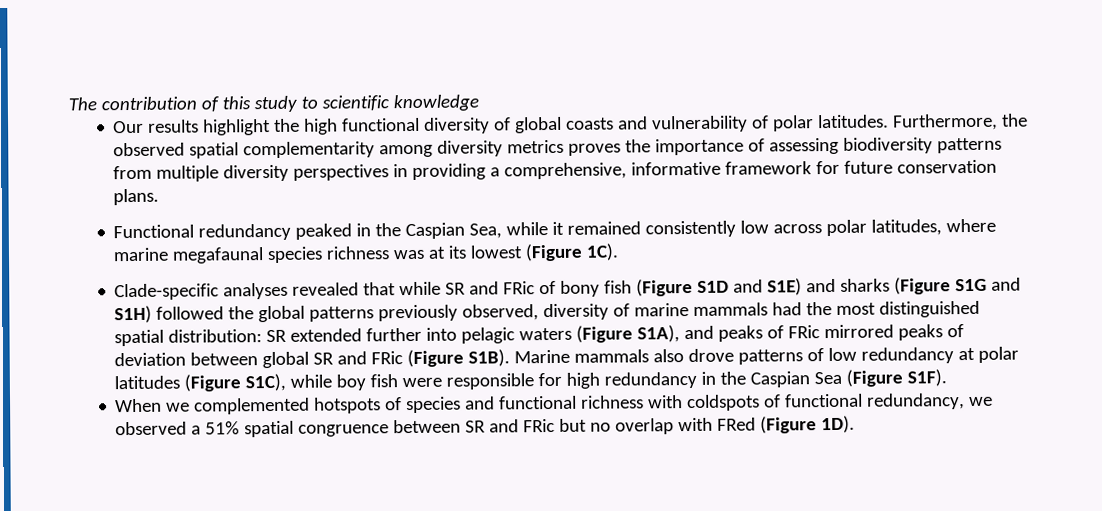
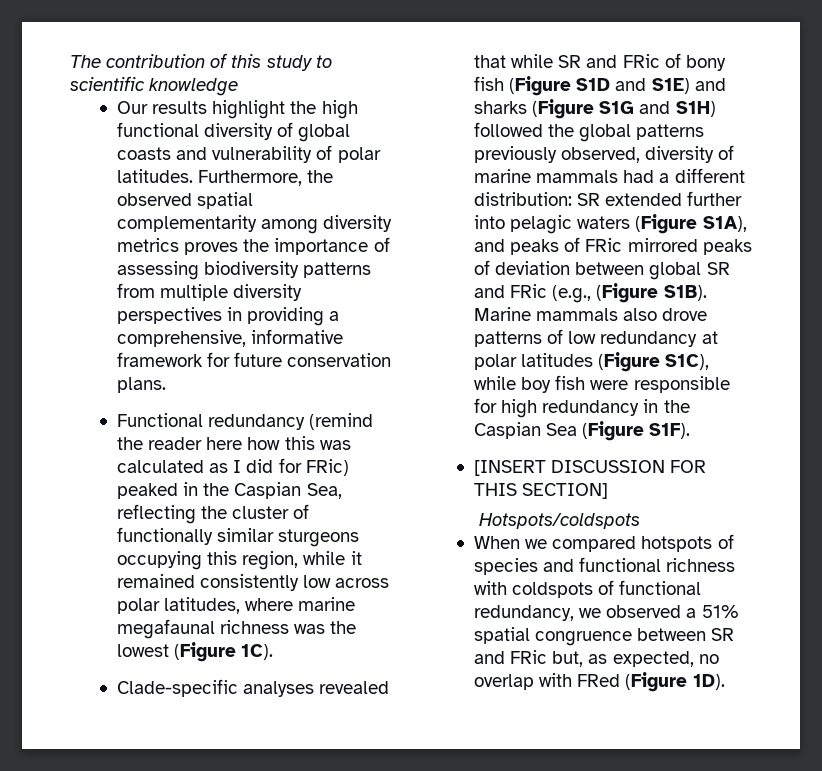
- Functional redundancy peaked in the Caspian Sea, while it remained consistently low across polar latitudes, where marine megafaunal species richness was at its lowest (Figure 1C).
+ Functional redundancy (remind the reader here how this was calculated as I did for FRic) peaked in the Caspian Sea, reflecting the cluster of functionally similar sturgeons occupying this region, while it remained consistently low across polar latitudes, where marine megafaunal richness was the lowest (Figure 1C).
- Clade-specific analyses revealed that while SR and FRic of bony fish (Figure S1D and S1E) and sharks (Figure S1G and S1H) followed the global patterns previously observed, diversity of marine mammals had the most distinguished spatial distribution: SR extended further into pelagic waters (Figure S1A), and peaks of FRic mirrored peaks of deviation between global SR and FRic (Figure S1B).
+ Clade-specific analyses revealed that while SR and FRic of bony fish (Figure S1D and S1E) and sharks (Figure S1G and S1H) followed the global patterns previously observed, diversity of marine mammals had a different distribution: SR extended further into pelagic waters (Figure S1A), and peaks of FRic mirrored peaks of deviation between global SR and FRic (e.g., (Figure S1B).
+ [INSERT DISCUSSION FOR THIS SECTION]
+ Hotspots/coldspots
- When we complemented hotspots of species and functional richness with coldspots of functional redundancy, we observed a 51% spatial congruence between SR and FRic but no overlap with FRed (Figure 1D).
+ When we compared hotspots of species and functional richness with coldspots of functional redundancy, we observed a 51% spatial congruence between SR and FRic but, as expected, no overlap with FRed (Figure 1D).

